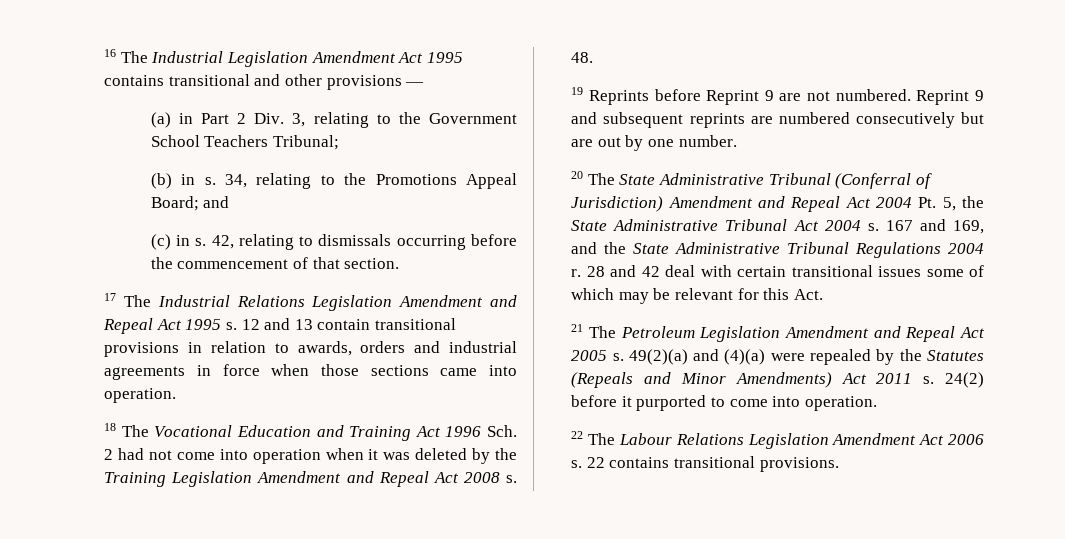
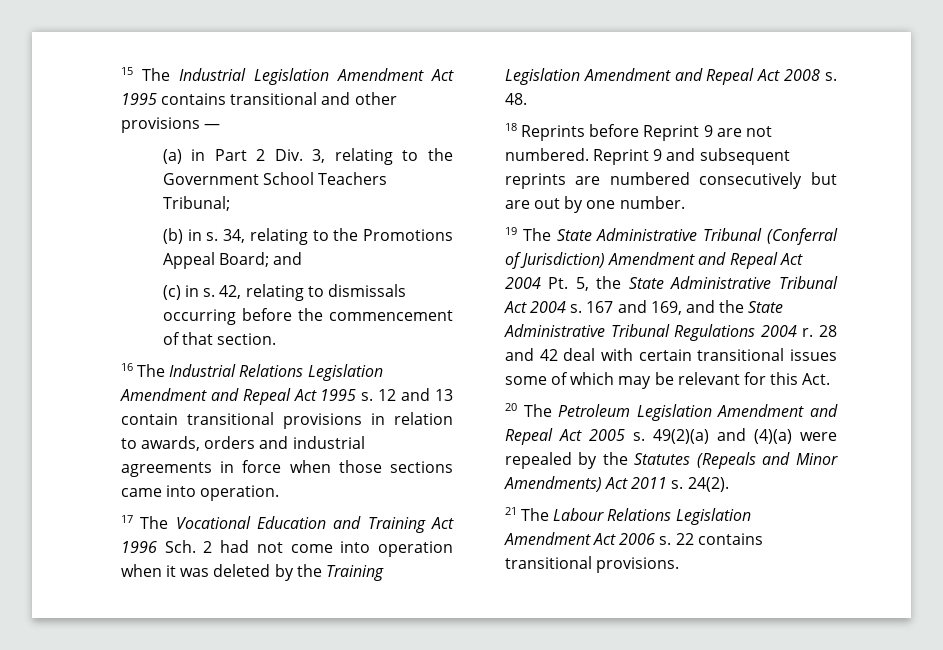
- 16 The Industrial Legislation Amendment Act 1995 contains transitional and other provisions —
+ 15 The Industrial Legislation Amendment Act 1995 contains transitional and other provisions —
- 17 The Industrial Relations Legislation Amendment and Repeal Act 1995 s.
+ 16 The Industrial Relations Legislation Amendment and Repeal Act 1995 s.
- 18 The Vocational Education and Training Act 1996 Sch. 2 had not come into operation when it was deleted by the Training Legislation Amendment and Repeal Act 2008 s.
+ 17 The Vocational Education and Training Act 1996 Sch. 2 had not come into operation when it was deleted by the Training Legislation Amendment and Repeal Act 2008 s.
- 19 Reprints before Reprint 9 are not numbered.
+ 18 Reprints before Reprint 9 are not numbered.
- 20 The State Administrative Tribunal (Conferral of Jurisdiction) Amendment and Repeal Act 2004 Pt. 5, the State Administrative Tribunal Act 2004 s.
+ 19 The State Administrative Tribunal (Conferral of Jurisdiction) Amendment and Repeal Act 2004 Pt. 5, the State Administrative Tribunal Act 2004 s.
- 21 The Petroleum Legislation Amendment and Repeal Act 2005 s.
+ 20 The Petroleum Legislation Amendment and Repeal Act 2005 s.
- 24(2) before it purported to come into operation.
- 22 The Labour Relations Legislation Amendment Act 2006 s.
+ 24(2).
+ 21 The Labour Relations Legislation Amendment Act 2006 s.

